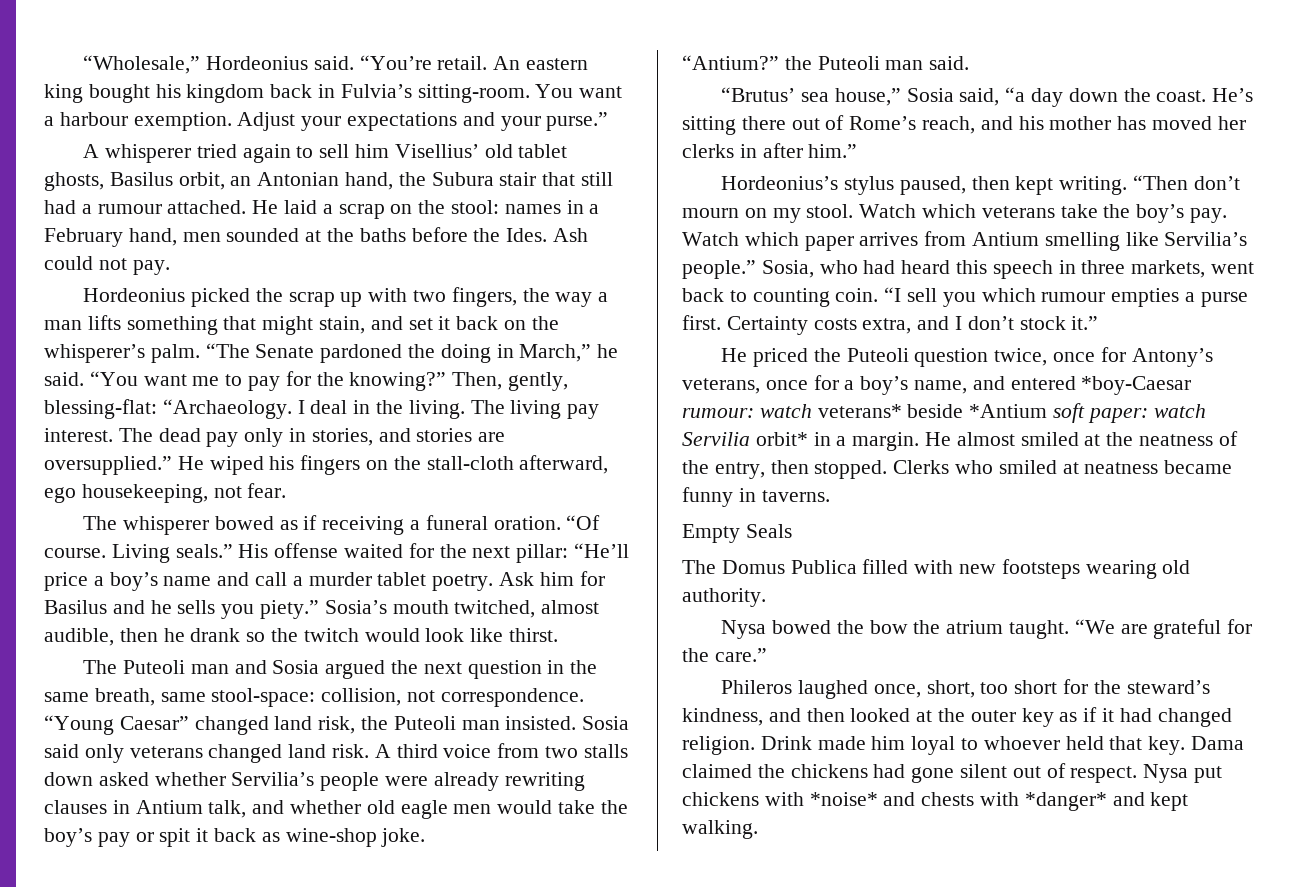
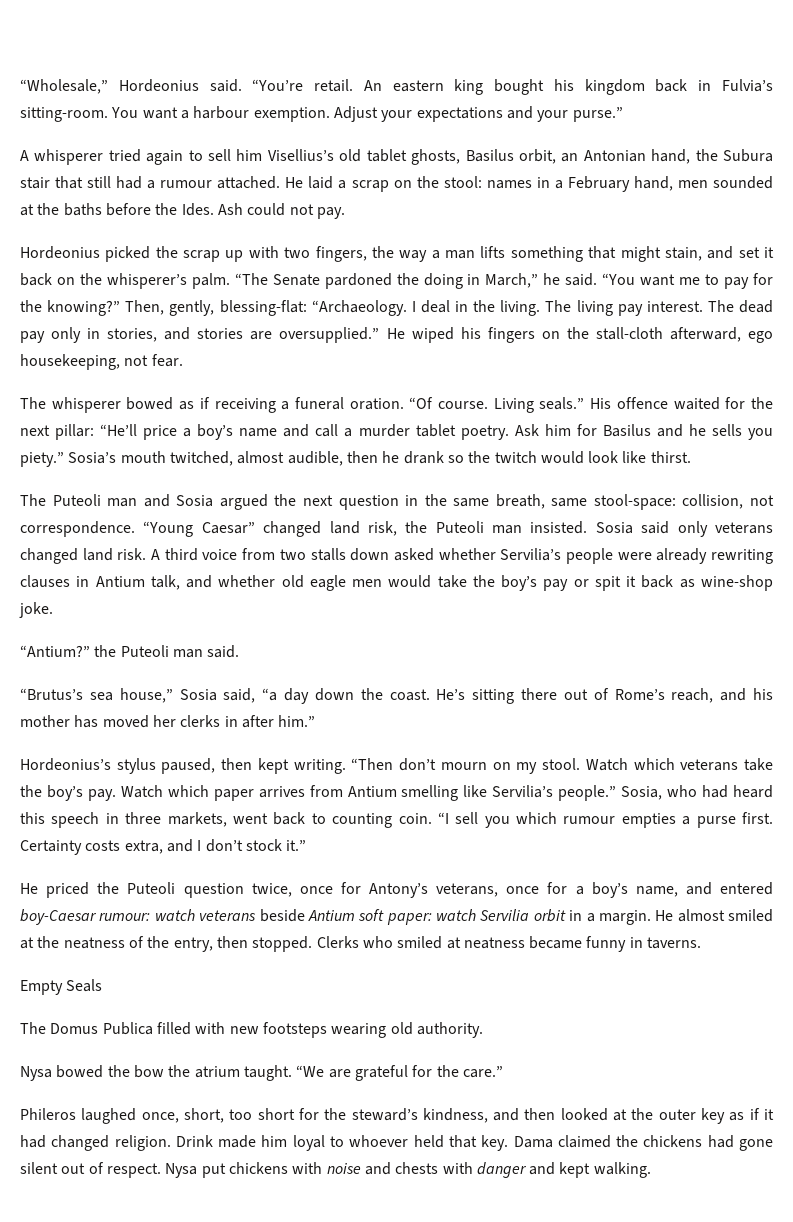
- A whisperer tried again to sell him Visellius’ old tablet ghosts, Basilus orbit, an Antonian hand, the Subura stair that still had a rumour attached.
+ A whisperer tried again to sell him Visellius’s old tablet ghosts, Basilus orbit, an Antonian hand, the Subura stair that still had a rumour attached.
- His offense waited for the next pillar: “He’ll price a boy’s name and call a murder tablet poetry.
+ His offence waited for the next pillar: “He’ll price a boy’s name and call a murder tablet poetry.
- “Brutus’ sea house,” Sosia said, “a day down the coast.
+ “Brutus’s sea house,” Sosia said, “a day down the coast.
- He priced the Puteoli question twice, once for Antony’s veterans, once for a boy’s name, and entered *boy-Caesar rumour: watch veterans* beside *Antium soft paper: watch Servilia orbit* in a margin.
+ He priced the Puteoli question twice, once for Antony’s veterans, once for a boy’s name, and entered boy-Caesar rumour: watch veterans beside Antium soft paper: watch Servilia orbit in a margin.
- Nysa put chickens with *noise* and chests with *danger* and kept walking.
+ Nysa put chickens with noise and chests with danger and kept walking.

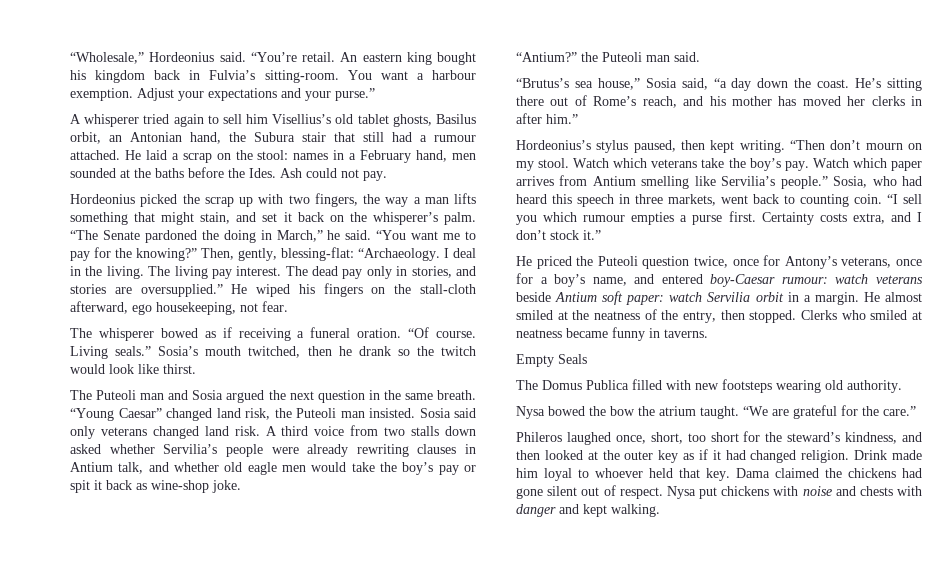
- His offence waited for the next pillar: “He’ll price a boy’s name and call a murder tablet poetry. Ask him for Basilus and he sells you piety.”
- Sosia’s mouth twitched, almost audible, then he drank so the twitch would look like thirst.
+ Sosia’s mouth twitched, then he drank so the twitch would look like thirst.
- The Puteoli man and Sosia argued the next question in the same breath, same stool-space: collision, not correspondence.
+ The Puteoli man and Sosia argued the next question in the same breath.

